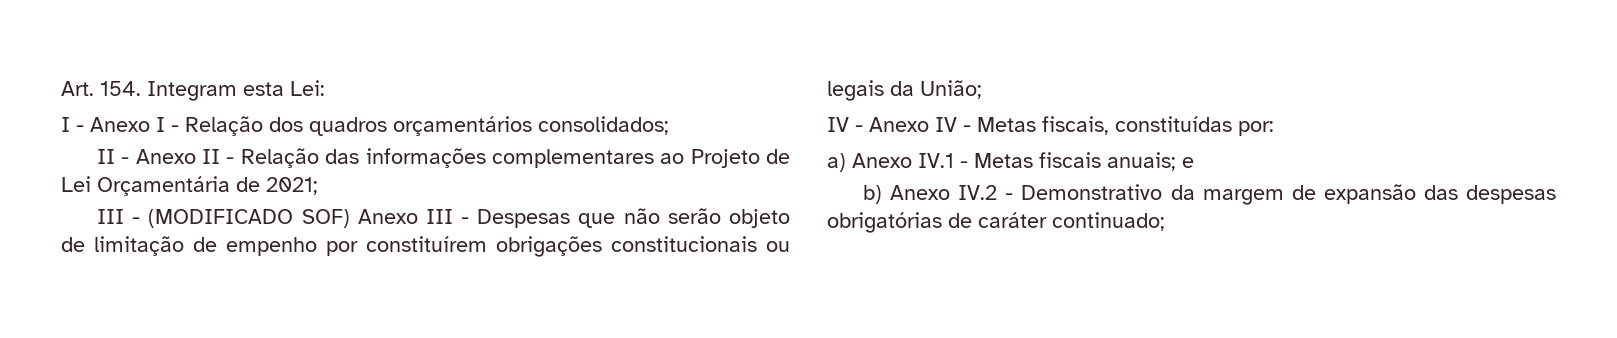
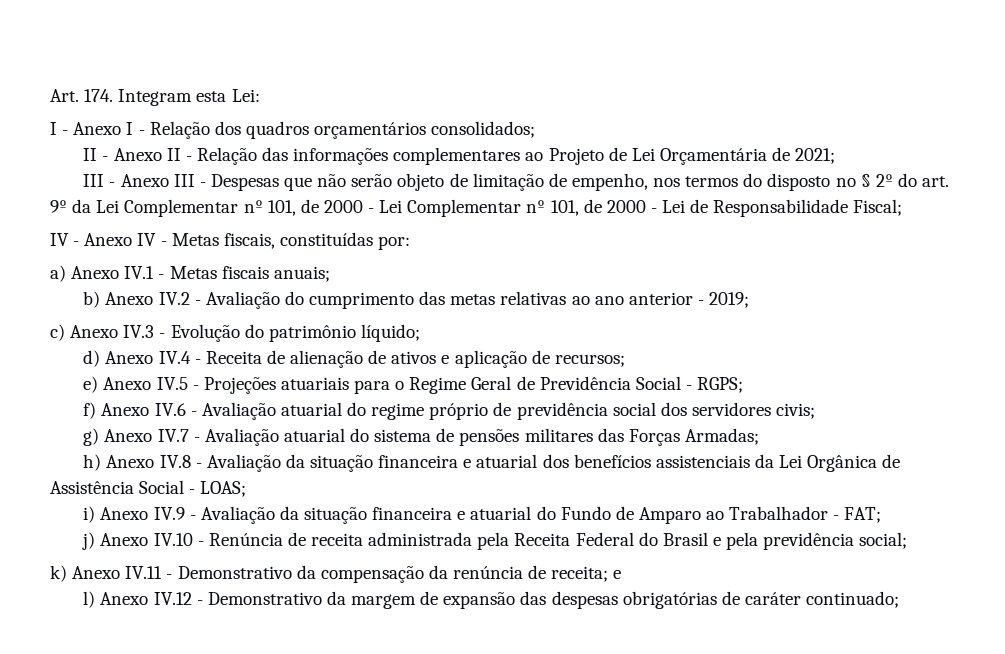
- Art. 154. Integram esta Lei:
+ Art. 174. Integram esta Lei:
- III - (MODIFICADO SOF) Anexo III - Despesas que não serão objeto de limitação de empenho por constituírem obrigações constitucionais ou legais da União;
+ III - Anexo III - Despesas que não serão objeto de limitação de empenho, nos termos do disposto no § 2º do art. 9º da Lei Complementar nº 101, de 2000 - Lei Complementar nº 101, de 2000 - Lei de Responsabilidade Fiscal;
- a) Anexo IV.1 - Metas fiscais anuais; e
+ a) Anexo IV.1 - Metas fiscais anuais;
- b) Anexo IV.2 - Demonstrativo da margem de expansão das despesas obrigatórias de caráter continuado;
+ b) Anexo IV.2 - Avaliação do cumprimento das metas relativas ao ano anterior - 2019;
+ c) Anexo IV.3 - Evolução do patrimônio líquido;
+ d) Anexo IV.4 - Receita de alienação de ativos e aplicação de recursos;
+ e) Anexo IV.5 - Projeções atuariais para o Regime Geral de Previdência Social - RGPS;
+ f) Anexo IV.6 - Avaliação atuarial do regime próprio de previdência social dos servidores civis;
+ g) Anexo IV.7 - Avaliação atuarial do sistema de pensões militares das Forças Armadas;
+ h) Anexo IV.8 - Avaliação da situação financeira e atuarial dos benefícios assistenciais da Lei Orgânica de Assistência Social - LOAS;
+ i) Anexo IV.9 - Avaliação da situação financeira e atuarial do Fundo de Amparo ao Trabalhador - FAT;
+ j) Anexo IV.10 - Renúncia de receita administrada pela Receita Federal do Brasil e pela previdência social;
+ k) Anexo IV.11 - Demonstrativo da compensação da renúncia de receita; e
+ l) Anexo IV.12 - Demonstrativo da margem de expansão das despesas obrigatórias de caráter continuado;

